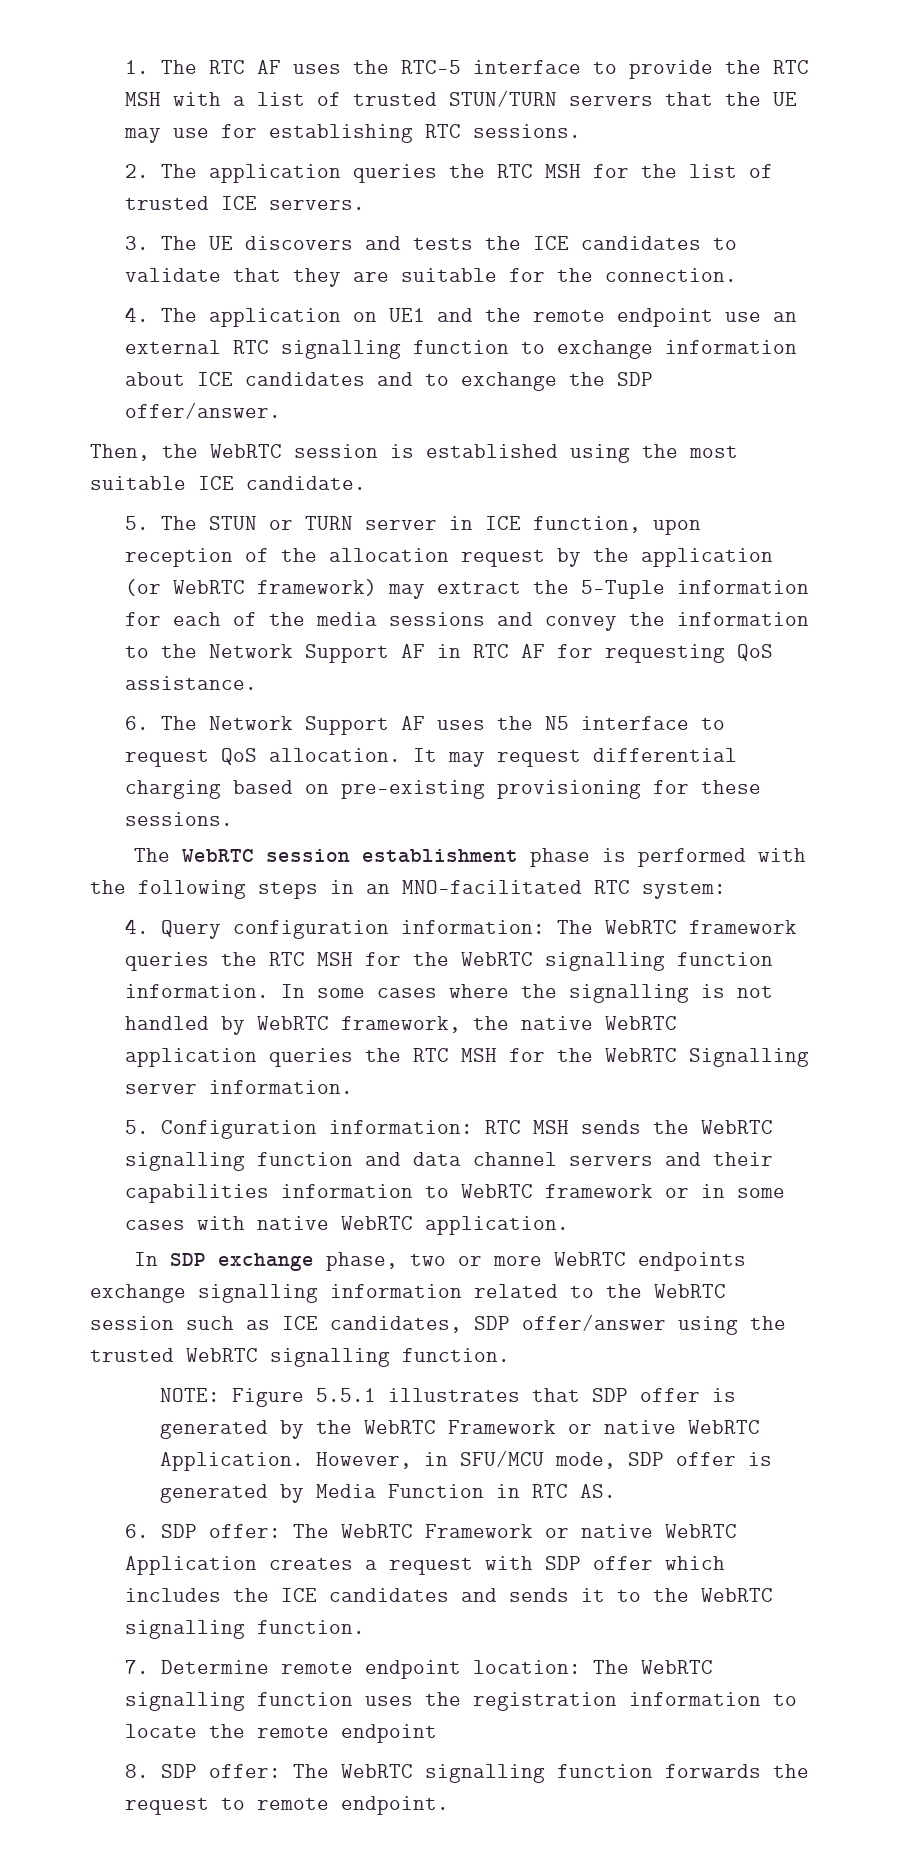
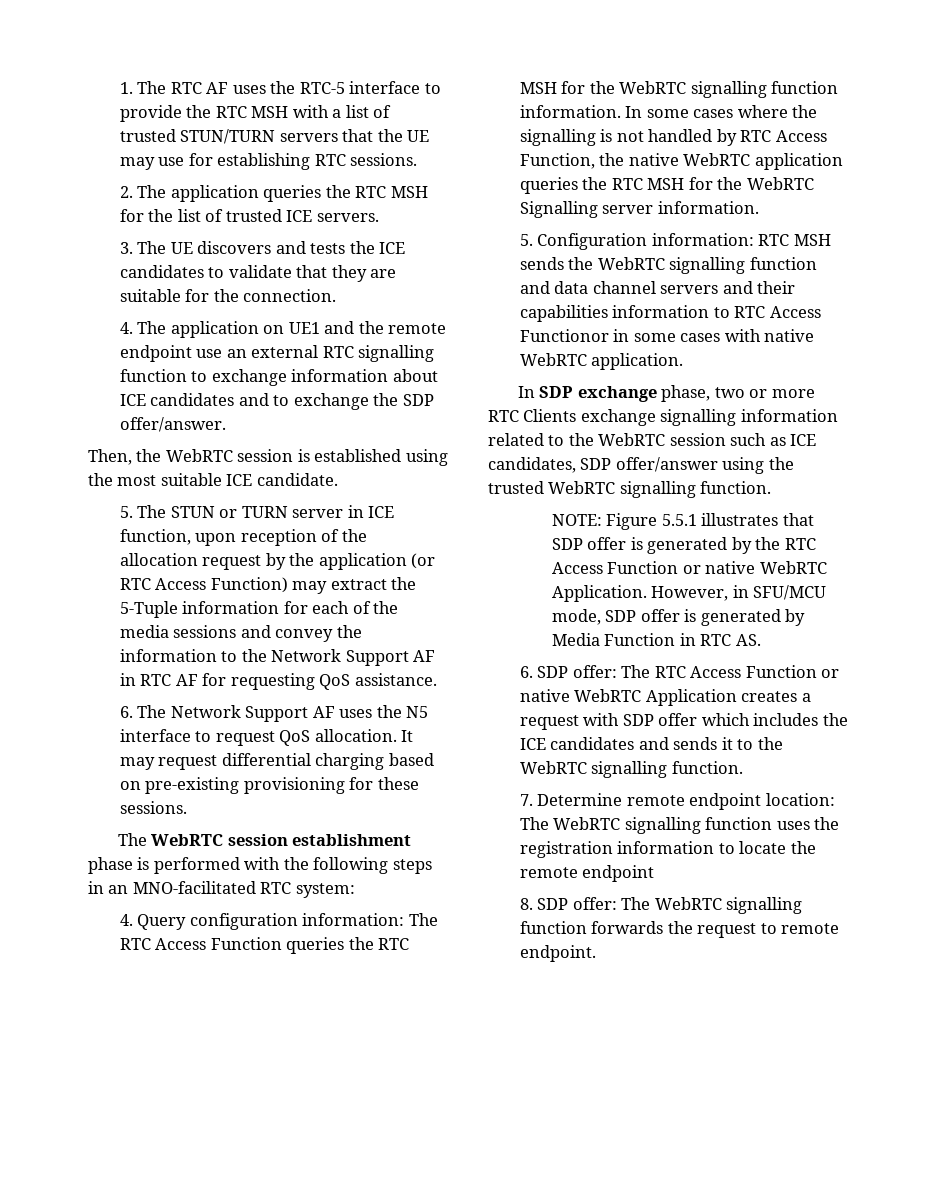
- 5. The STUN or TURN server in ICE function, upon reception of the allocation request by the application (or WebRTC framework) may extract the 5-Tuple information for each of the media sessions and convey the information to the Network Support AF in RTC AF for requesting QoS assistance.
+ 5. The STUN or TURN server in ICE function, upon reception of the allocation request by the application (or RTC Access Function) may extract the 5-Tuple information for each of the media sessions and convey the information to the Network Support AF in RTC AF for requesting QoS assistance.
- 4. Query configuration information: The WebRTC framework queries the RTC MSH for the WebRTC signalling function information.
+ 4. Query configuration information: The RTC Access Function queries the RTC MSH for the WebRTC signalling function information.
- In some cases where the signalling is not handled by WebRTC framework, the native WebRTC application queries the RTC MSH for the WebRTC Signalling server information.
+ In some cases where the signalling is not handled by RTC Access Function, the native WebRTC application queries the RTC MSH for the WebRTC Signalling server information.
- 5. Configuration information: RTC MSH sends the WebRTC signalling function and data channel servers and their capabilities information to WebRTC framework or in some cases with native WebRTC application.
+ 5. Configuration information: RTC MSH sends the WebRTC signalling function and data channel servers and their capabilities information to RTC Access Functionor in some cases with native WebRTC application.
- In SDP exchange phase, two or more WebRTC endpoints exchange signalling information related to the WebRTC session such as ICE candidates, SDP offer/answer using the trusted WebRTC signalling function.
+ In SDP exchange phase, two or more RTC Clients exchange signalling information related to the WebRTC session such as ICE candidates, SDP offer/answer using the trusted WebRTC signalling function.
- NOTE: Figure 5.5.1 illustrates that SDP offer is generated by the WebRTC Framework or native WebRTC Application.
+ NOTE: Figure 5.5.1 illustrates that SDP offer is generated by the RTC Access Function or native WebRTC Application.
- 6. SDP offer: The WebRTC Framework or native WebRTC Application creates a request with SDP offer which includes the ICE candidates and sends it to the WebRTC signalling function.
+ 6. SDP offer: The RTC Access Function or native WebRTC Application creates a request with SDP offer which includes the ICE candidates and sends it to the WebRTC signalling function.

